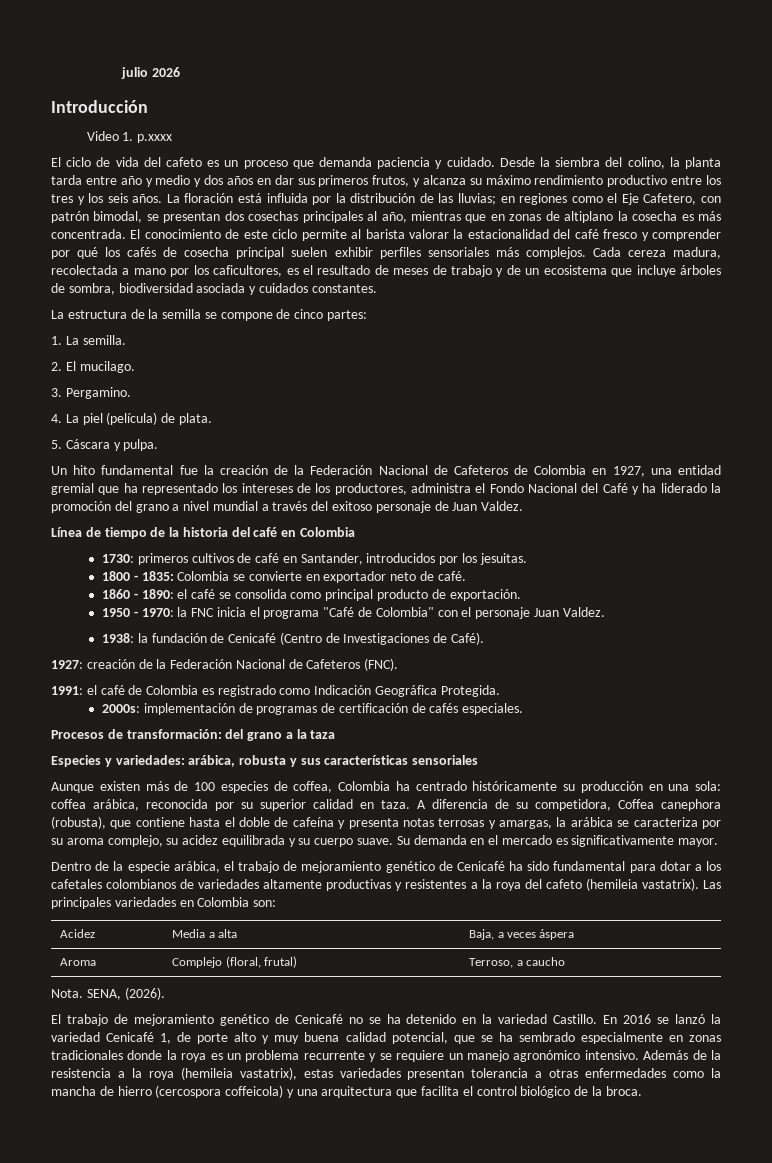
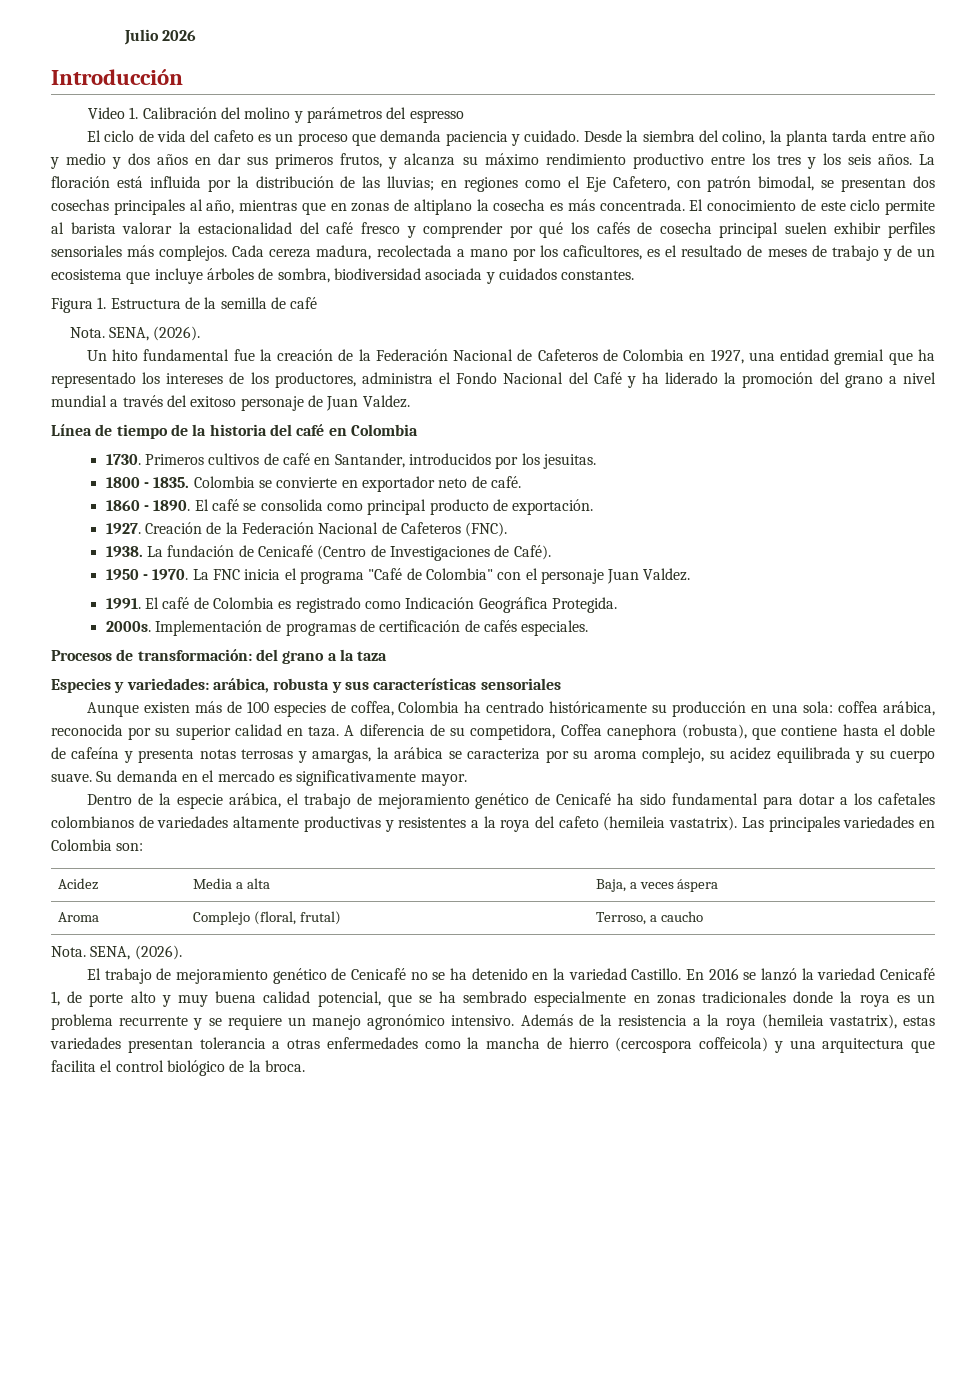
- julio 2026
+ Julio 2026
- Video 1. p.xxxx
+ Video 1. Calibración del molino y parámetros del espresso
- La estructura de la semilla se compone de cinco partes:
- 1. La semilla.
- 2. El mucilago.
- 3. Pergamino.
- 4. La piel (película) de plata.
- 5. Cáscara y pulpa.
+ Figura 1. Estructura de la semilla de café
+ Nota. SENA, (2026).
- 1730: primeros cultivos de café en Santander, introducidos por los jesuitas.
+ 1730. Primeros cultivos de café en Santander, introducidos por los jesuitas.
- 1800 - 1835: Colombia se convierte en exportador neto de café.
+ 1800 - 1835. Colombia se convierte en exportador neto de café.
- 1860 - 1890: el café se consolida como principal producto de exportación.
+ 1860 - 1890. El café se consolida como principal producto de exportación.
+ 1927. Creación de la Federación Nacional de Cafeteros (FNC).
+ 1938. La fundación de Cenicafé (Centro de Investigaciones de Café).
- 1950 - 1970: la FNC inicia el programa "Café de Colombia" con el personaje Juan Valdez.
+ 1950 - 1970. La FNC inicia el programa "Café de Colombia" con el personaje Juan Valdez.
- 1938: la fundación de Cenicafé (Centro de Investigaciones de Café).
- 1927: creación de la Federación Nacional de Cafeteros (FNC).
- 1991: el café de Colombia es registrado como Indicación Geográfica Protegida.
+ 1991. El café de Colombia es registrado como Indicación Geográfica Protegida.
- 2000s: implementación de programas de certificación de cafés especiales.
+ 2000s. Implementación de programas de certificación de cafés especiales.

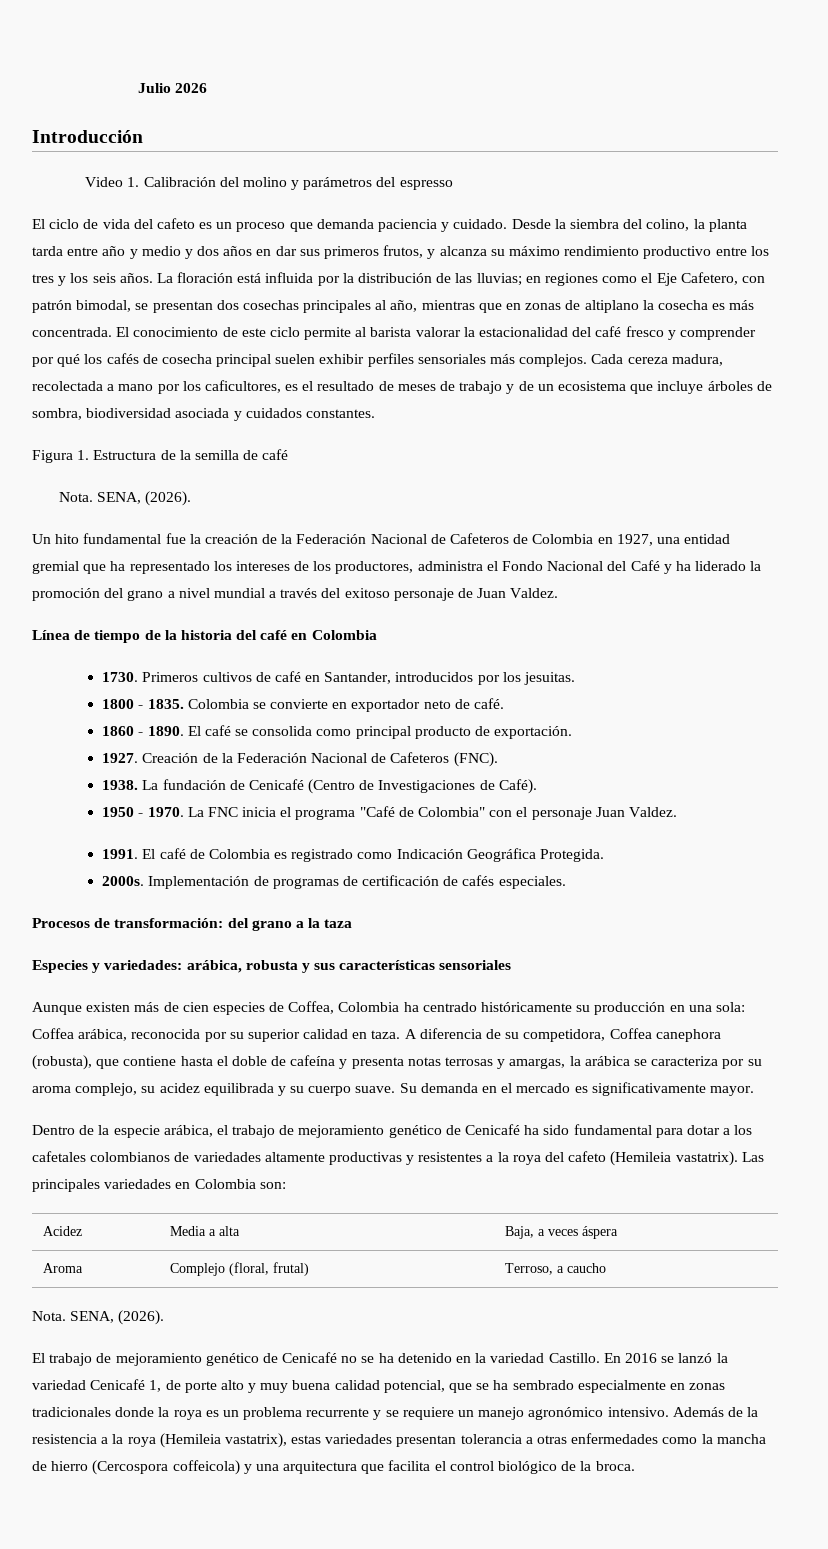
- Aunque existen más de 100 especies de coffea, Colombia ha centrado históricamente su producción en una sola: coffea arábica, reconocida por su superior calidad en taza.
+ Aunque existen más de cien especies de Coffea, Colombia ha centrado históricamente su producción en una sola: Coffea arábica, reconocida por su superior calidad en taza.
- Dentro de la especie arábica, el trabajo de mejoramiento genético de Cenicafé ha sido fundamental para dotar a los cafetales colombianos de variedades altamente productivas y resistentes a la roya del cafeto (hemileia vastatrix).
+ Dentro de la especie arábica, el trabajo de mejoramiento genético de Cenicafé ha sido fundamental para dotar a los cafetales colombianos de variedades altamente productivas y resistentes a la roya del cafeto (Hemileia vastatrix).
- Además de la resistencia a la roya (hemileia vastatrix), estas variedades presentan tolerancia a otras enfermedades como la mancha de hierro (cercospora coffeicola) y una arquitectura que facilita el control biológico de la broca.
+ Además de la resistencia a la roya (Hemileia vastatrix), estas variedades presentan tolerancia a otras enfermedades como la mancha de hierro (Cercospora coffeicola) y una arquitectura que facilita el control biológico de la broca.

